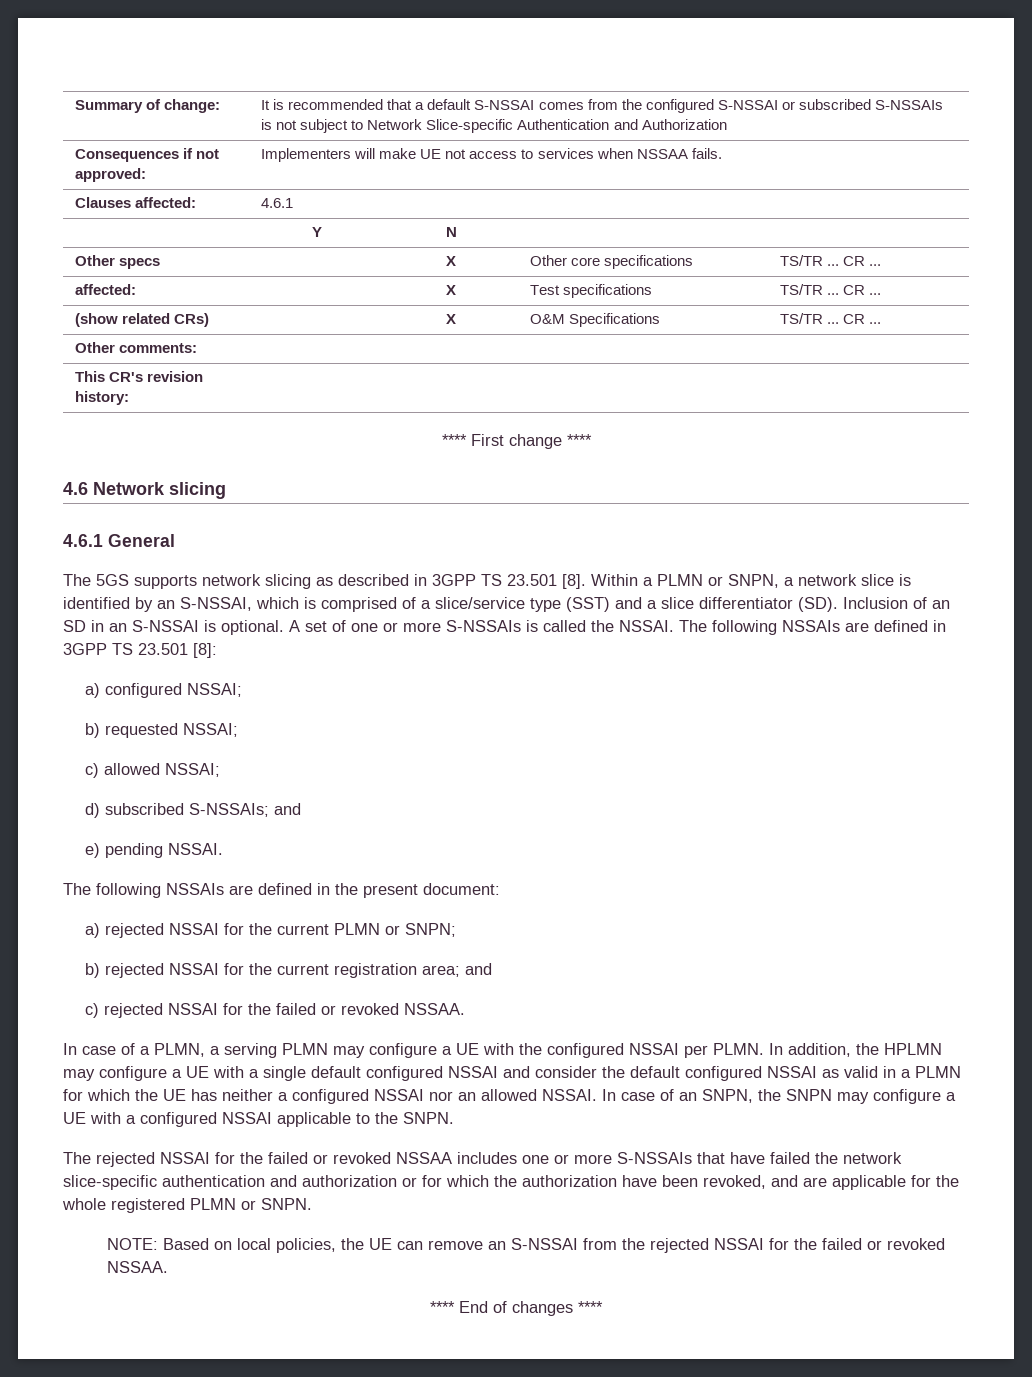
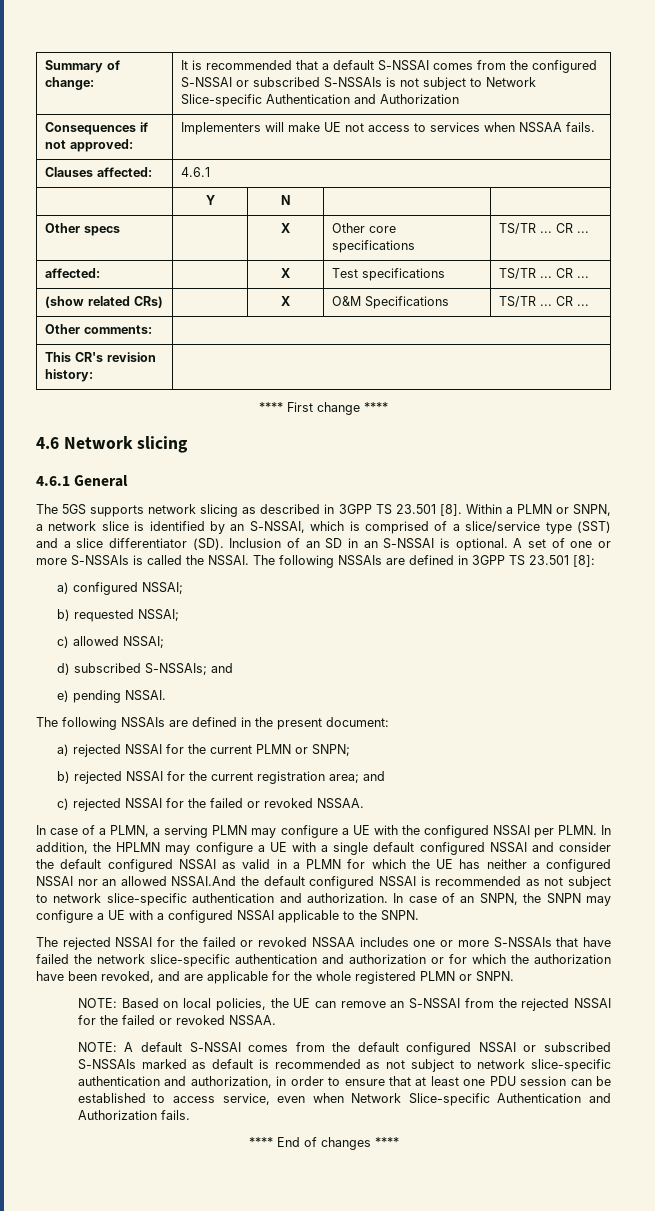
- In addition, the HPLMN may configure a UE with a single default configured NSSAI and consider the default configured NSSAI as valid in a PLMN for which the UE has neither a configured NSSAI nor an allowed NSSAI.
+ In addition, the HPLMN may configure a UE with a single default configured NSSAI and consider the default configured NSSAI as valid in a PLMN for which the UE has neither a configured NSSAI nor an allowed NSSAI.And the default configured NSSAI is recommended as not subject to network slice-specific authentication and authorization.
+ NOTE: A default S-NSSAI comes from the default configured NSSAI or subscribed S-NSSAIs marked as default is recommended as not subject to network slice-specific authentication and authorization, in order to ensure that at least one PDU session can be established to access service, even when Network Slice-specific Authentication and Authorization fails.

